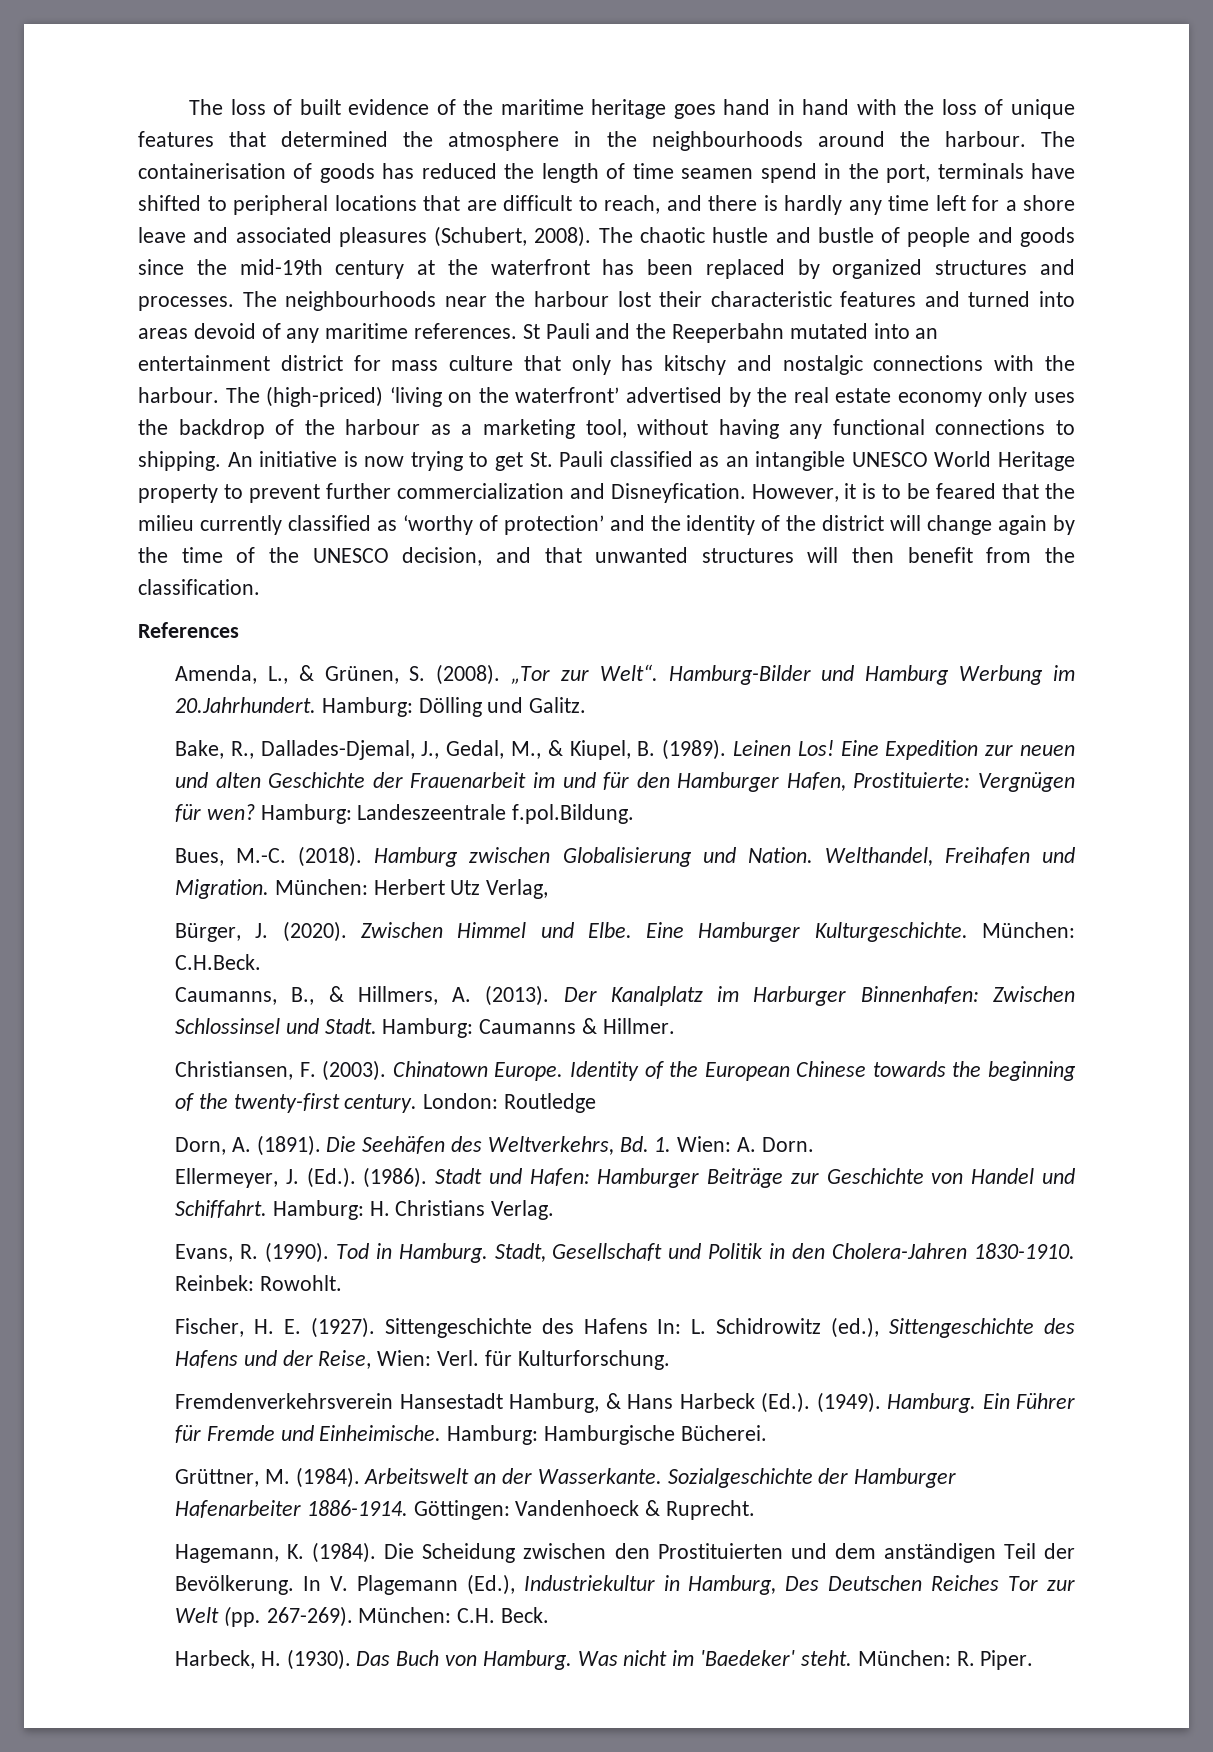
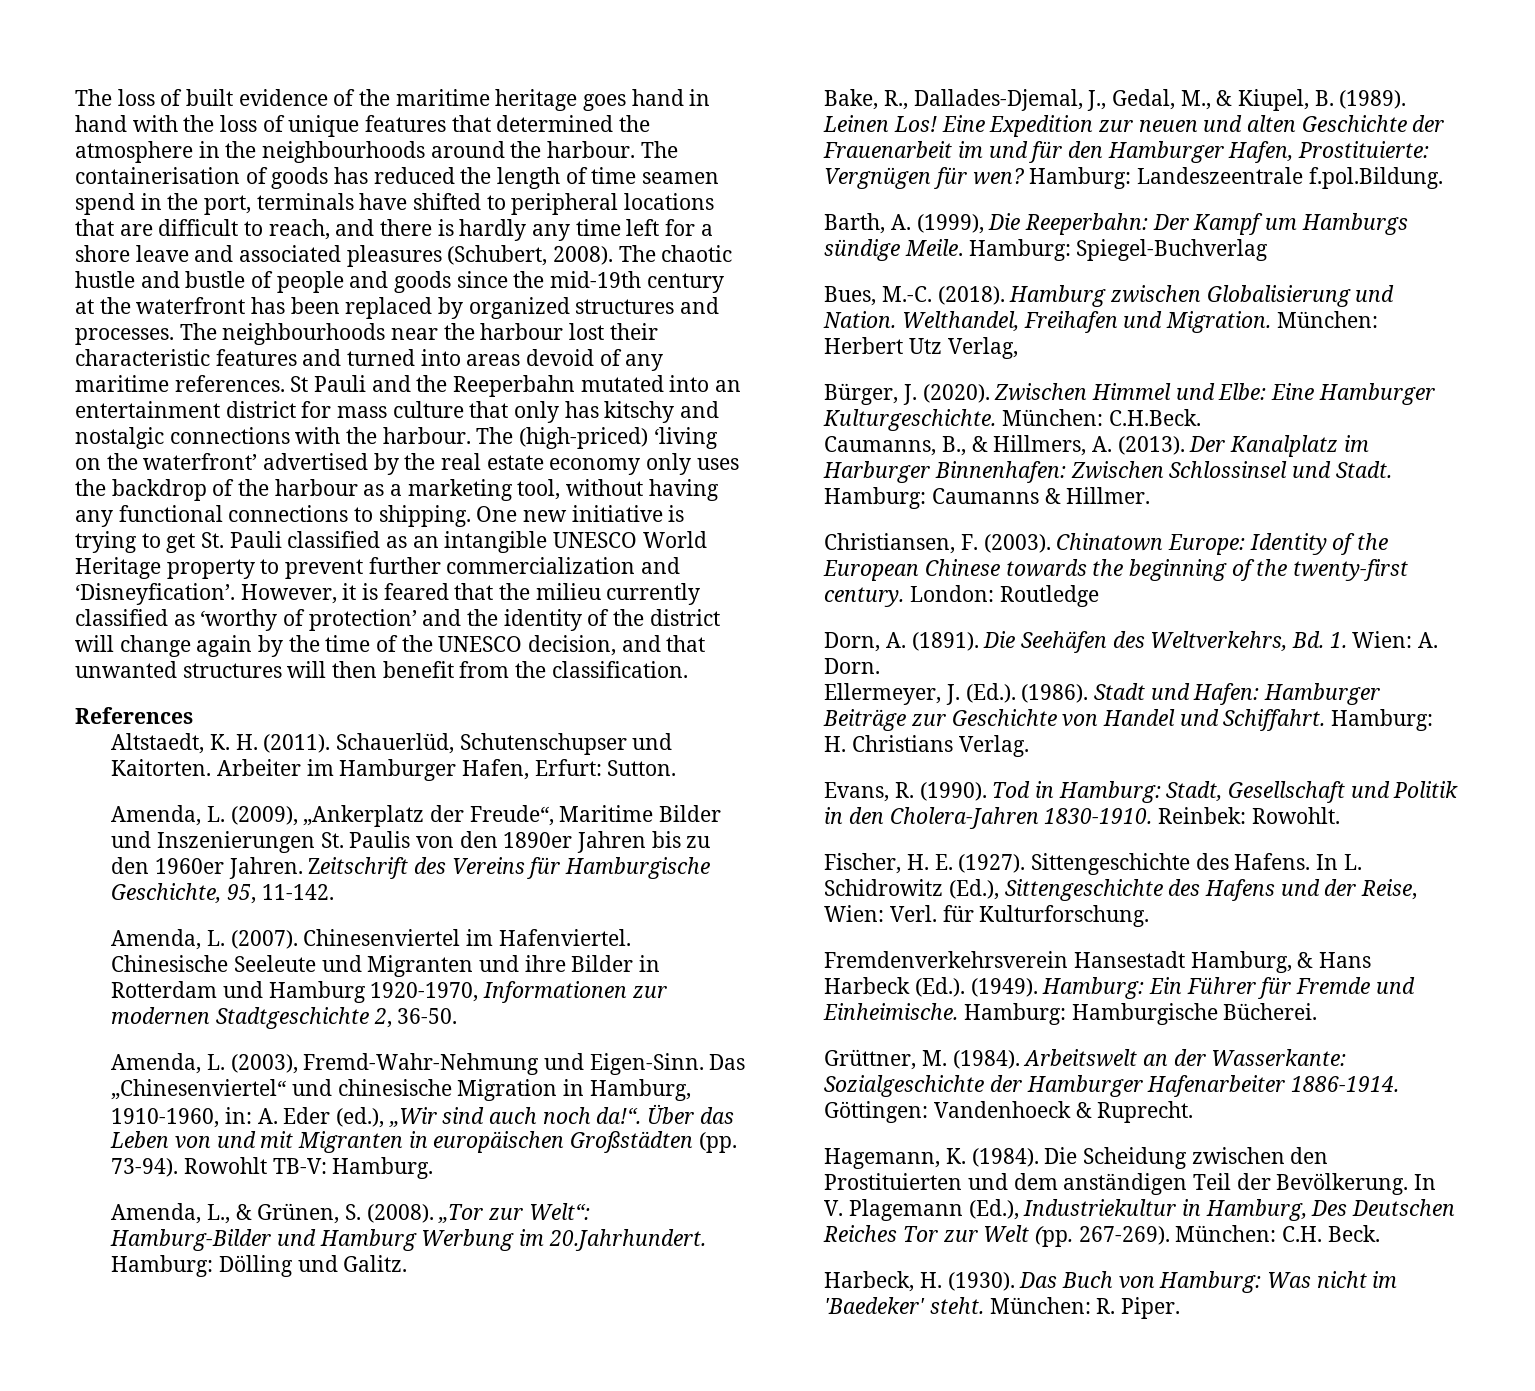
- An initiative is now trying to get St. Pauli classified as an intangible UNESCO World Heritage property to prevent further commercialization and Disneyfication.
+ One new initiative is trying to get St. Pauli classified as an intangible UNESCO World Heritage property to prevent further commercialization and ‘Disneyfication’.
- However, it is to be feared that the milieu currently classified as ‘worthy of protection’ and the identity of the district will change again by the time of the UNESCO decision, and that unwanted structures will then benefit from the classification.
+ However, it is feared that the milieu currently classified as ‘worthy of protection’ and the identity of the district will change again by the time of the UNESCO decision, and that unwanted structures will then benefit from the classification.
+ Altstaedt, K. H. (2011). Schauerlüd, Schutenschupser und Kaitorten. Arbeiter im Hamburger Hafen, Erfurt: Sutton.
+ Amenda, L. (2009), „Ankerplatz der Freude“, Maritime Bilder und Inszenierungen St. Paulis von den 1890er Jahren bis zu den 1960er Jahren. Zeitschrift des Vereins für Hamburgische Geschichte, 95, 11-142.
+ Amenda, L. (2007). Chinesenviertel im Hafenviertel. Chinesische Seeleute und Migranten und ihre Bilder in Rotterdam und Hamburg 1920-1970, Informationen zur modernen Stadtgeschichte 2, 36-50.
+ Amenda, L. (2003), Fremd-Wahr-Nehmung und Eigen-Sinn. Das „Chinesenviertel“ und chinesische Migration in Hamburg, 1910-1960, in: A. Eder (ed.), „Wir sind auch noch da!“. Über das Leben von und mit Migranten in europäischen Großstädten (pp. 73-94). Rowohlt TB-V: Hamburg.
- „Tor zur Welt“. Hamburg-Bilder und Hamburg Werbung im 20.Jahrhundert. Hamburg: Dölling und Galitz.
+ „Tor zur Welt“: Hamburg-Bilder und Hamburg Werbung im 20.Jahrhundert. Hamburg: Dölling und Galitz.
+ Barth, A. (1999), Die Reeperbahn: Der Kampf um Hamburgs sündige Meile. Hamburg: Spiegel-Buchverlag
- Zwischen Himmel und Elbe. Eine Hamburger Kulturgeschichte.
+ Zwischen Himmel und Elbe: Eine Hamburger Kulturgeschichte.
- Chinatown Europe. Identity of the European Chinese towards the beginning of the twenty-first century.
+ Chinatown Europe: Identity of the European Chinese towards the beginning of the twenty-first century.
- Tod in Hamburg. Stadt, Gesellschaft und Politik in den Cholera-Jahren 1830-1910.
+ Tod in Hamburg: Stadt, Gesellschaft und Politik in den Cholera-Jahren 1830-1910.
- Sittengeschichte des Hafens In: L. Schidrowitz (ed.), Sittengeschichte des Hafens und der Reise, Wien: Verl. für Kulturforschung.
+ Sittengeschichte des Hafens. In L. Schidrowitz (Ed.), Sittengeschichte des Hafens und der Reise, Wien: Verl. für Kulturforschung.
- Hamburg. Ein Führer für Fremde und Einheimische.
+ Hamburg: Ein Führer für Fremde und Einheimische.
- Arbeitswelt an der Wasserkante. Sozialgeschichte der Hamburger Hafenarbeiter 1886-1914.
+ Arbeitswelt an der Wasserkante: Sozialgeschichte der Hamburger Hafenarbeiter 1886-1914.
- Das Buch von Hamburg. Was nicht im 'Baedeker' steht.
+ Das Buch von Hamburg: Was nicht im 'Baedeker' steht.

